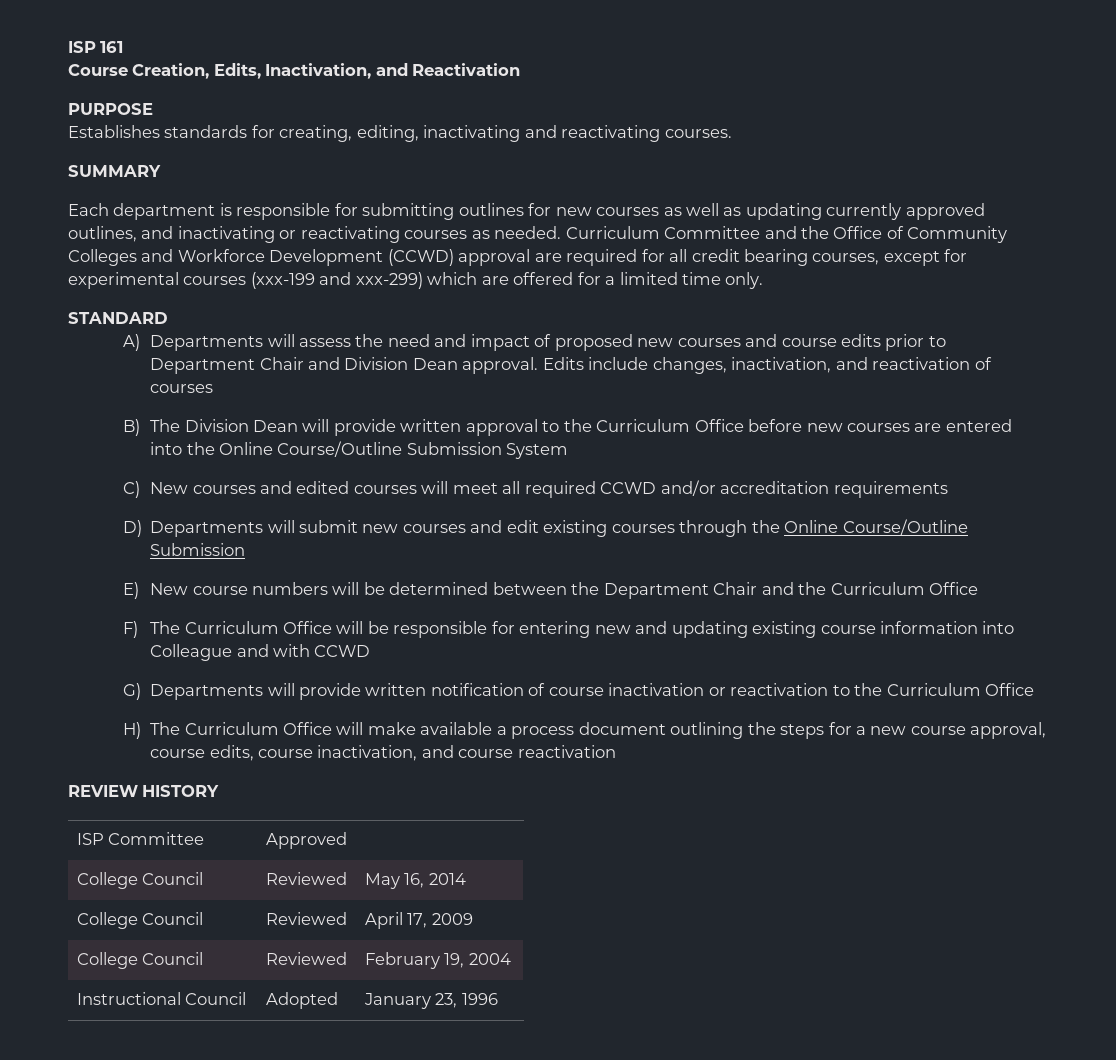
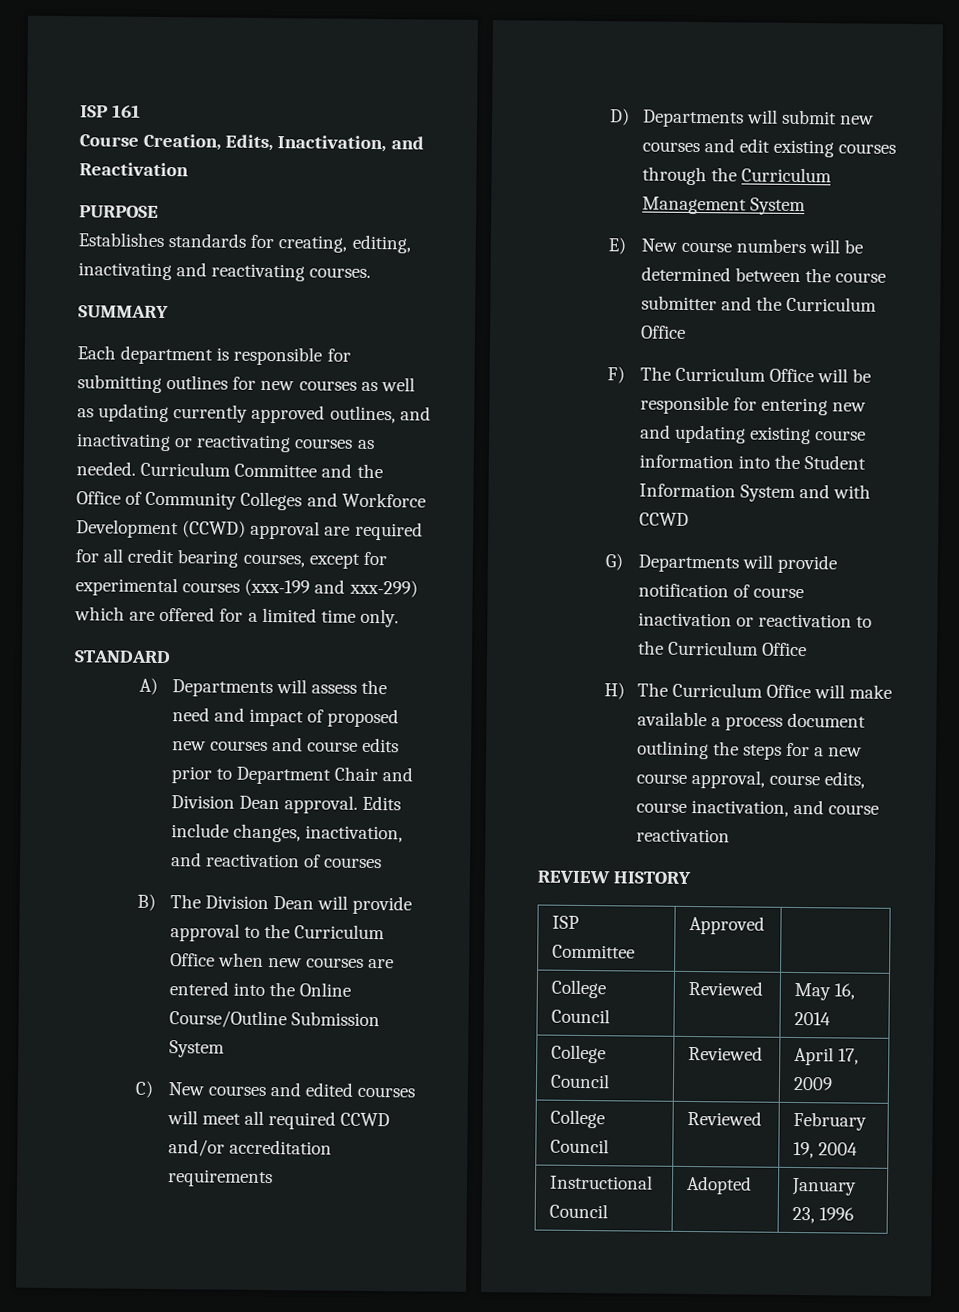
- B) The Division Dean will provide written approval to the Curriculum Office before new courses are entered into the Online Course/Outline Submission System
+ B) The Division Dean will provide approval to the Curriculum Office when new courses are entered into the Online Course/Outline Submission System
- D) Departments will submit new courses and edit existing courses through the Online Course/Outline Submission
+ D) Departments will submit new courses and edit existing courses through the Curriculum Management System
- E) New course numbers will be determined between the Department Chair and the Curriculum Office
+ E) New course numbers will be determined between the course submitter and the Curriculum Office
- F) The Curriculum Office will be responsible for entering new and updating existing course information into Colleague and with CCWD
+ F) The Curriculum Office will be responsible for entering new and updating existing course information into the Student Information System and with CCWD
- G) Departments will provide written notification of course inactivation or reactivation to the Curriculum Office
+ G) Departments will provide notification of course inactivation or reactivation to the Curriculum Office

